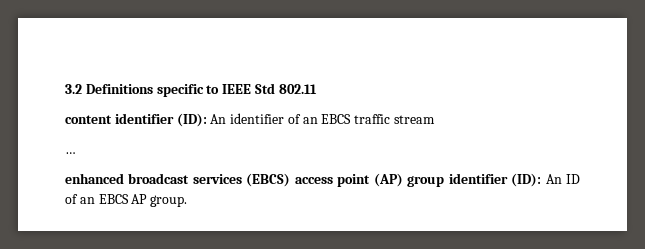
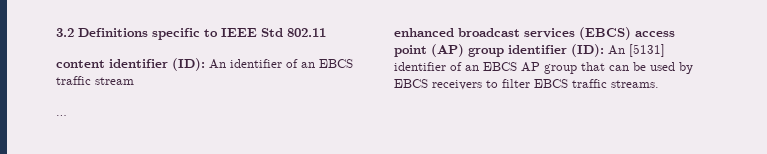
- enhanced broadcast services (EBCS) access point (AP) group identifier (ID): An ID of an EBCS AP group.
+ enhanced broadcast services (EBCS) access point (AP) group identifier (ID): An [5131] identifier of an EBCS AP group that can be used by EBCS receivers to filter EBCS traffic streams.

